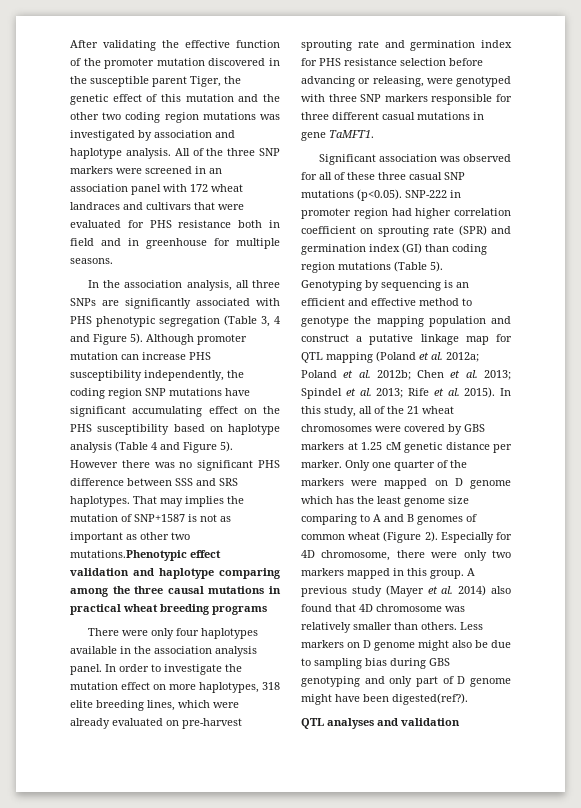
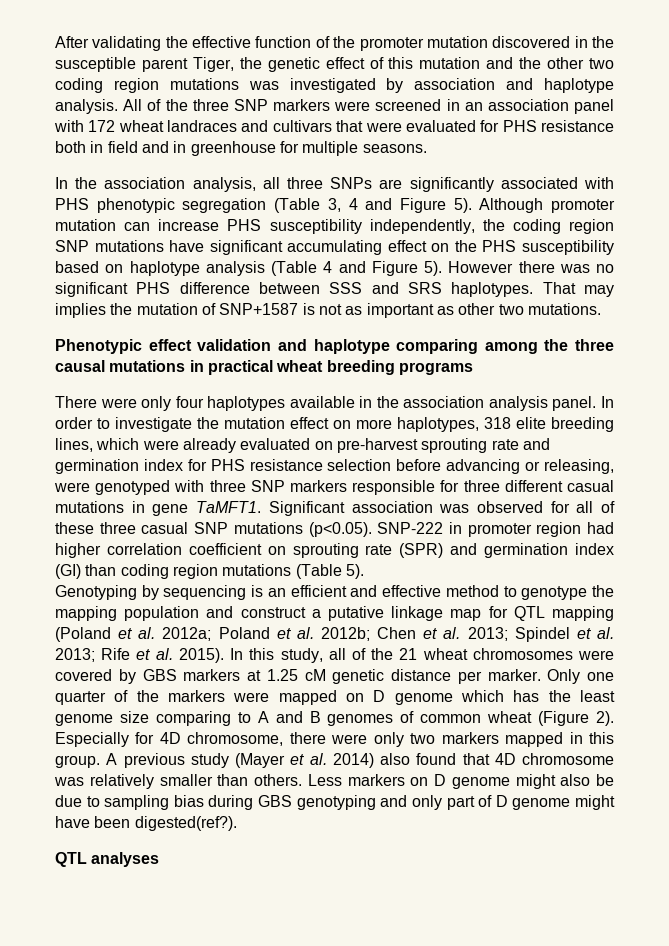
- That may implies the mutation of SNP+1587 is not as important as other two mutations.Phenotypic effect validation and haplotype comparing among the three causal mutations in practical wheat breeding programs
+ That may implies the mutation of SNP+1587 is not as important as other two mutations.
+ Phenotypic effect validation and haplotype comparing among the three causal mutations in practical wheat breeding programs
- In order to investigate the mutation effect on more haplotypes, 318 elite breeding lines, which were already evaluated on pre-harvest sprouting rate and germination index for PHS resistance selection before advancing or releasing, were genotyped with three SNP markers responsible for three different casual mutations in gene TaMFT1.
- Significant association was observed for all of these three casual SNP mutations (p<0.05). SNP-222 in promoter region had higher correlation coefficient on sprouting rate (SPR) and germination index (GI) than coding region mutations (Table 5).
+ In order to investigate the mutation effect on more haplotypes, 318 elite breeding lines, which were already evaluated on pre-harvest sprouting rate and germination index for PHS resistance selection before advancing or releasing, were genotyped with three SNP markers responsible for three different casual mutations in gene TaMFT1. Significant association was observed for all of these three casual SNP mutations (p<0.05). SNP-222 in promoter region had higher correlation coefficient on sprouting rate (SPR) and germination index (GI) than coding region mutations (Table 5).
- QTL analyses and validation
+ QTL analyses

